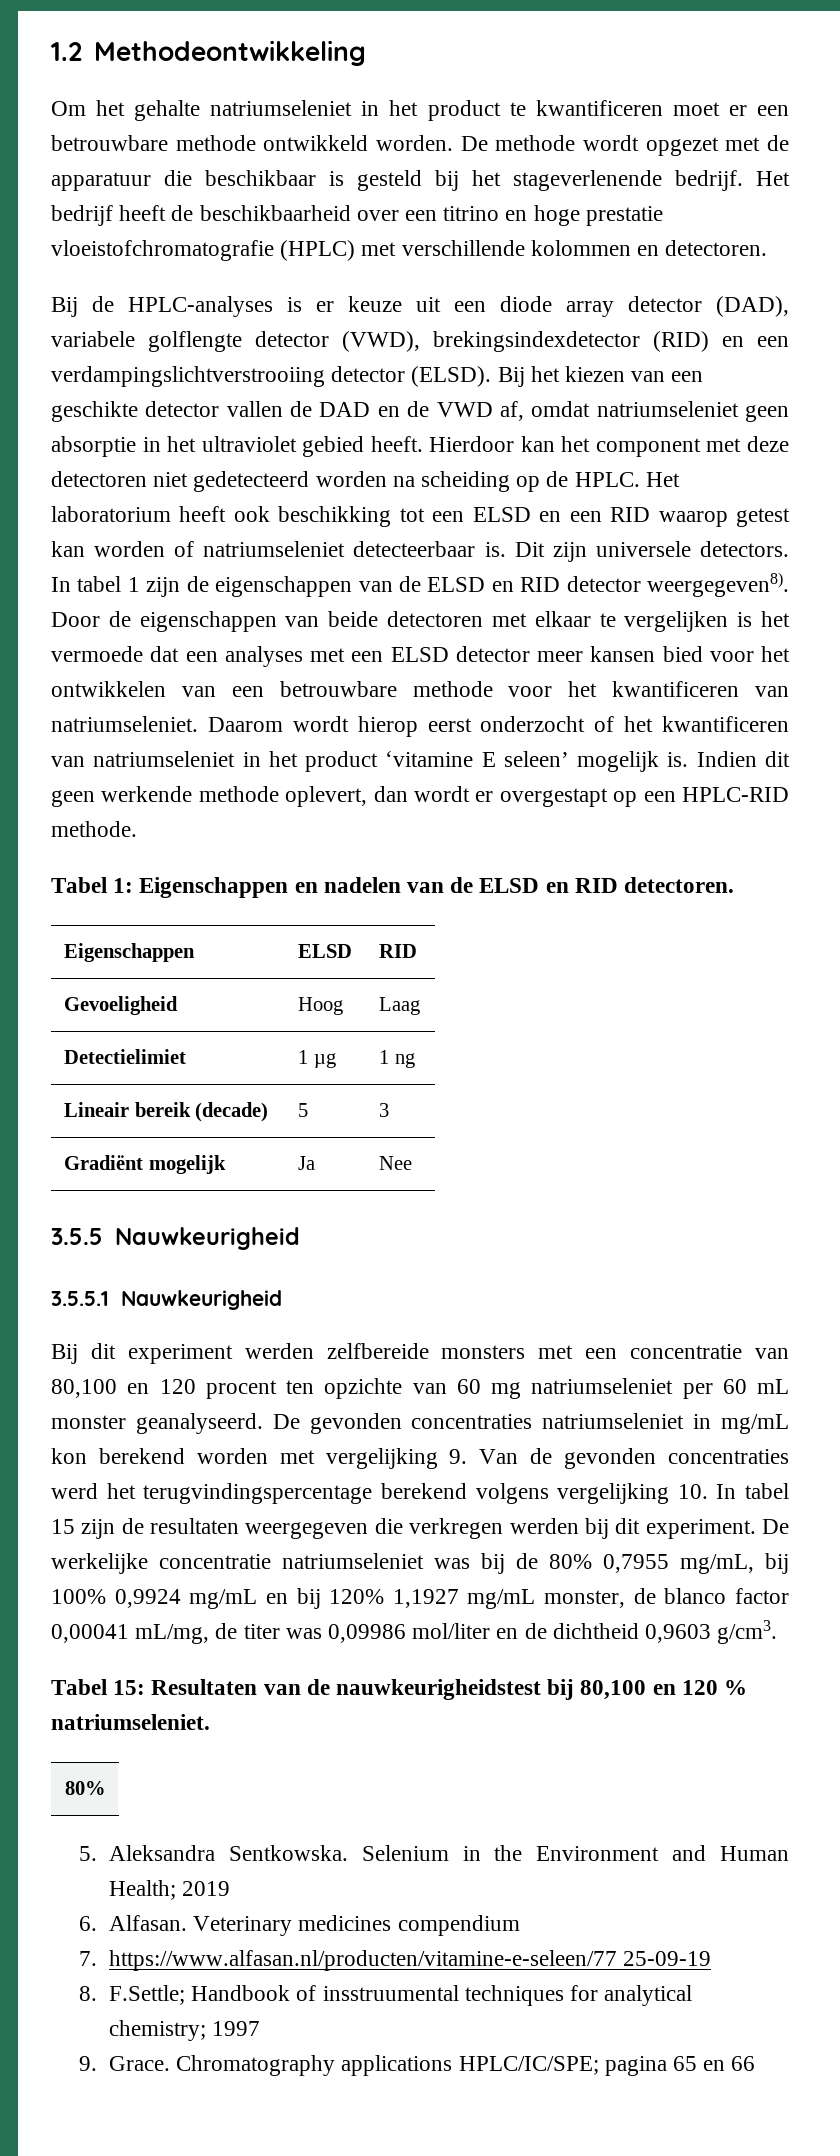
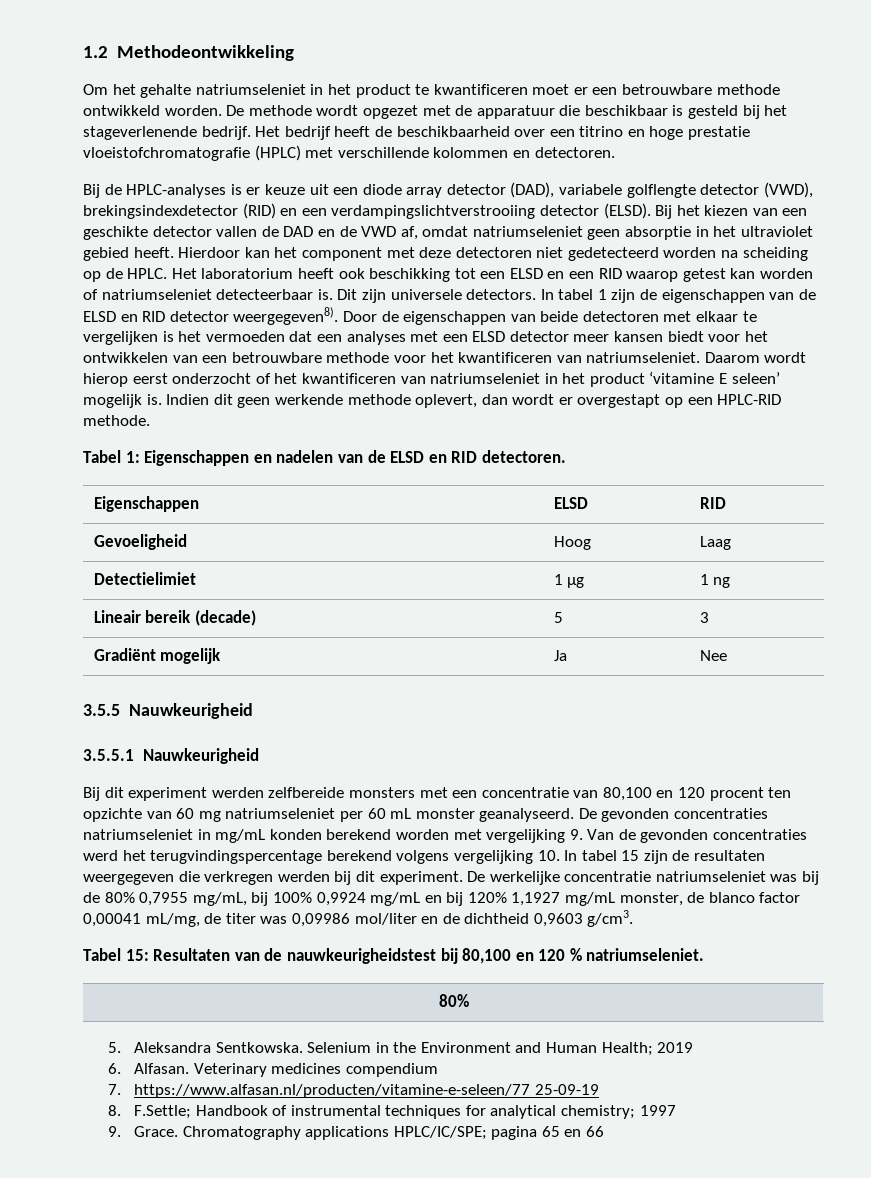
- Door de eigenschappen van beide detectoren met elkaar te vergelijken is het vermoede dat een analyses met een ELSD detector meer kansen bied voor het ontwikkelen van een betrouwbare methode voor het kwantificeren van natriumseleniet.
+ Door de eigenschappen van beide detectoren met elkaar te vergelijken is het vermoeden dat een analyses met een ELSD detector meer kansen biedt voor het ontwikkelen van een betrouwbare methode voor het kwantificeren van natriumseleniet.
- De gevonden concentraties natriumseleniet in mg/mL kon berekend worden met vergelijking 9. Van de gevonden concentraties werd het terugvindingspercentage berekend volgens vergelijking 10. In tabel 15 zijn de resultaten weergegeven die verkregen werden bij dit experiment.
+ De gevonden concentraties natriumseleniet in mg/mL konden berekend worden met vergelijking 9. Van de gevonden concentraties werd het terugvindingspercentage berekend volgens vergelijking 10. In tabel 15 zijn de resultaten weergegeven die verkregen werden bij dit experiment.
- 8. F.Settle; Handbook of insstruumental techniques for analytical chemistry; 1997
+ 8. F.Settle; Handbook of instrumental techniques for analytical chemistry; 1997

